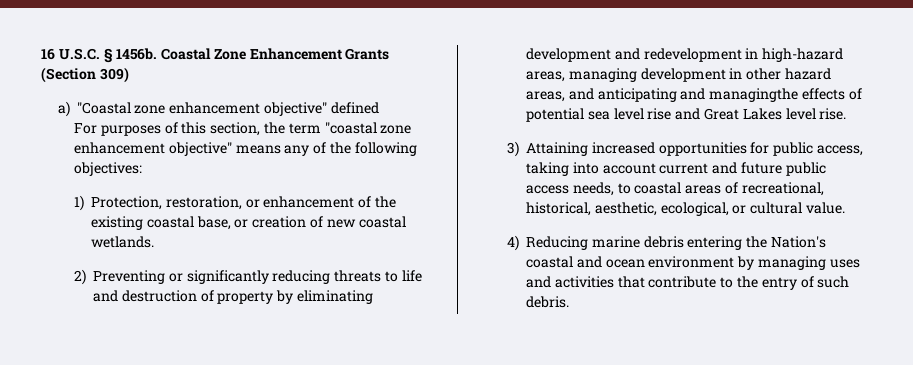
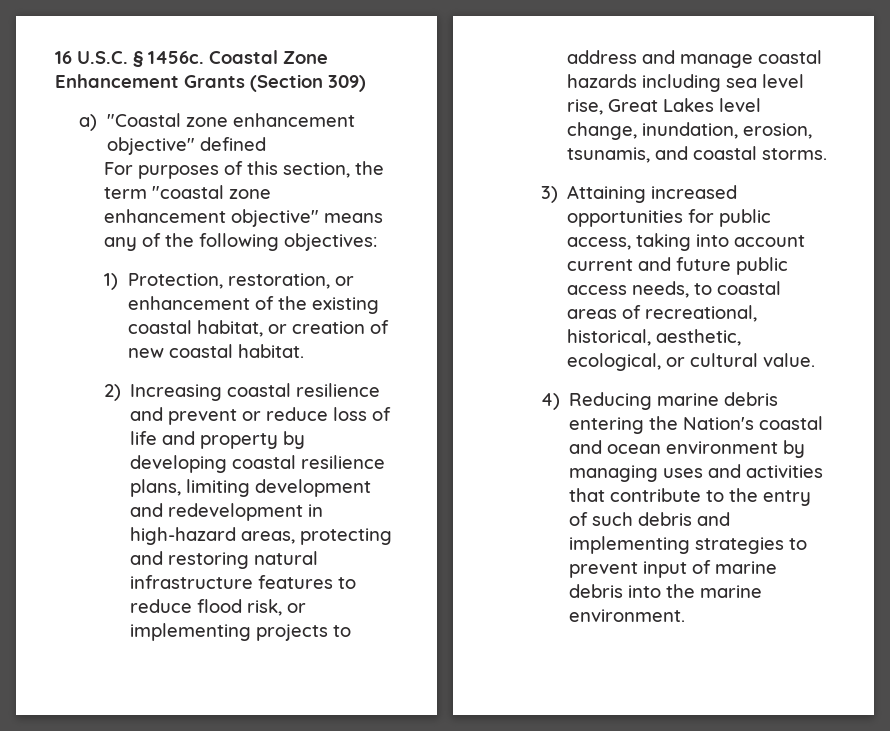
- 16 U.S.C. § 1456b.
+ 16 U.S.C. § 1456c.
- 1) Protection, restoration, or enhancement of the existing coastal base, or creation of new coastal wetlands.
+ 1) Protection, restoration, or enhancement of the existing coastal habitat, or creation of new coastal habitat.
- 2) Preventing or significantly reducing threats to life and destruction of property by eliminating development and redevelopment in high-hazard areas, managing development in other hazard areas, and anticipating and managingthe effects of potential sea level rise and Great Lakes level rise.
+ 2) Increasing coastal resilience and prevent or reduce loss of life and property by developing coastal resilience plans, limiting development and redevelopment in high-hazard areas, protecting and restoring natural infrastructure features to reduce flood risk, or implementing projects to address and manage coastal hazards including sea level rise, Great Lakes level change, inundation, erosion, tsunamis, and coastal storms.
- 4) Reducing marine debris entering the Nation's coastal and ocean environment by managing uses and activities that contribute to the entry of such debris.
+ 4) Reducing marine debris entering the Nation's coastal and ocean environment by managing uses and activities that contribute to the entry of such debris and implementing strategies to prevent input of marine debris into the marine environment.

